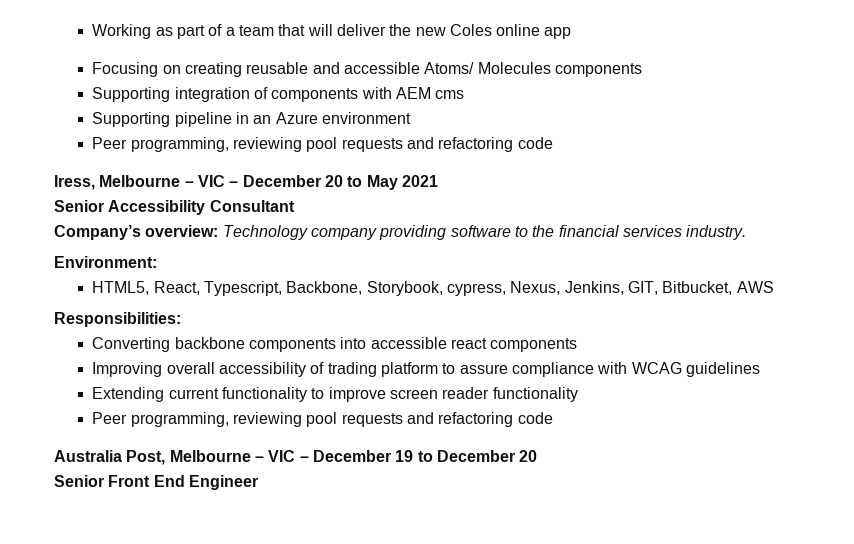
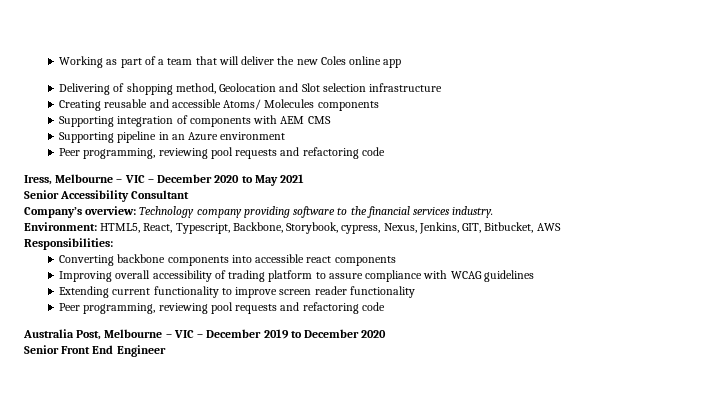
- Focusing on creating reusable and accessible Atoms/ Molecules components
+ Delivering of shopping method, Geolocation and Slot selection infrastructure
+ Creating reusable and accessible Atoms/ Molecules components
- Supporting integration of components with AEM cms
+ Supporting integration of components with AEM CMS
- Iress, Melbourne – VIC – December 20 to May 2021
+ Iress, Melbourne – VIC – December 2020 to May 2021
- Environment:
- HTML5, React, Typescript, Backbone, Storybook, cypress, Nexus, Jenkins, GIT, Bitbucket, AWS
+ Environment: HTML5, React, Typescript, Backbone, Storybook, cypress, Nexus, Jenkins, GIT, Bitbucket, AWS
- Australia Post, Melbourne – VIC – December 19 to December 20
+ Australia Post, Melbourne – VIC – December 2019 to December 2020

